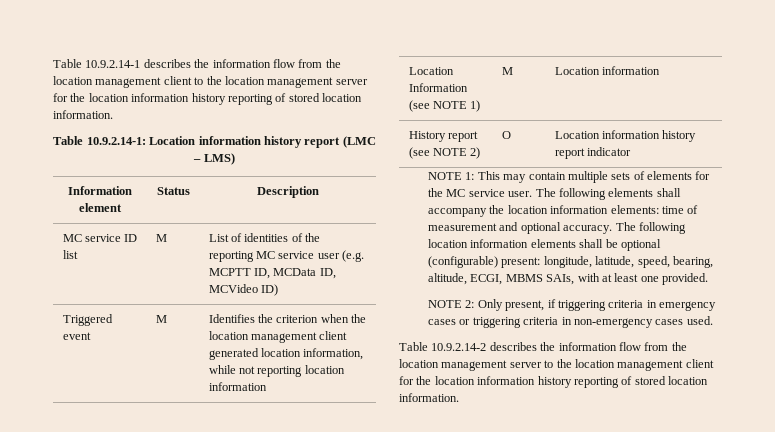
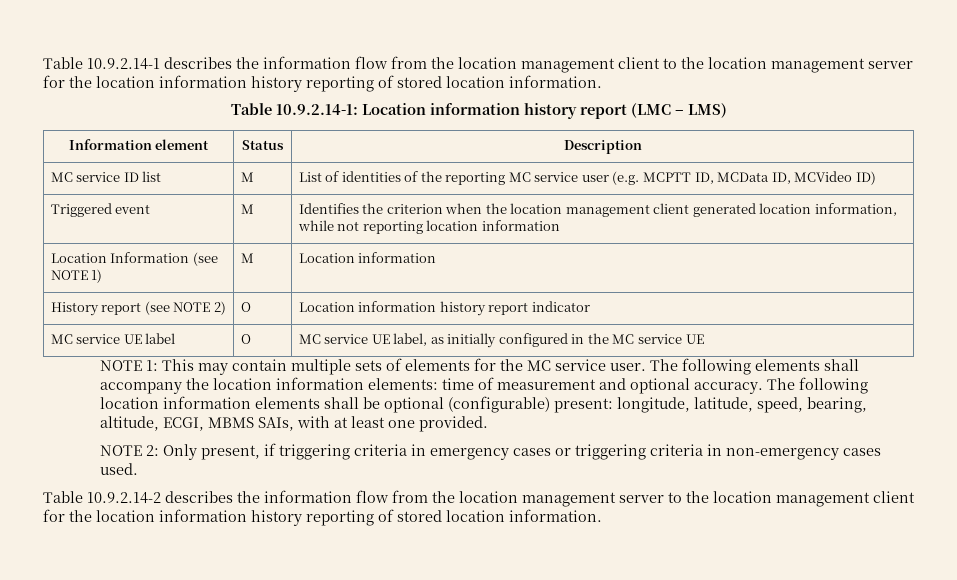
+ MC service UE label | O | MC service UE label, as initially configured in the MC service UE

